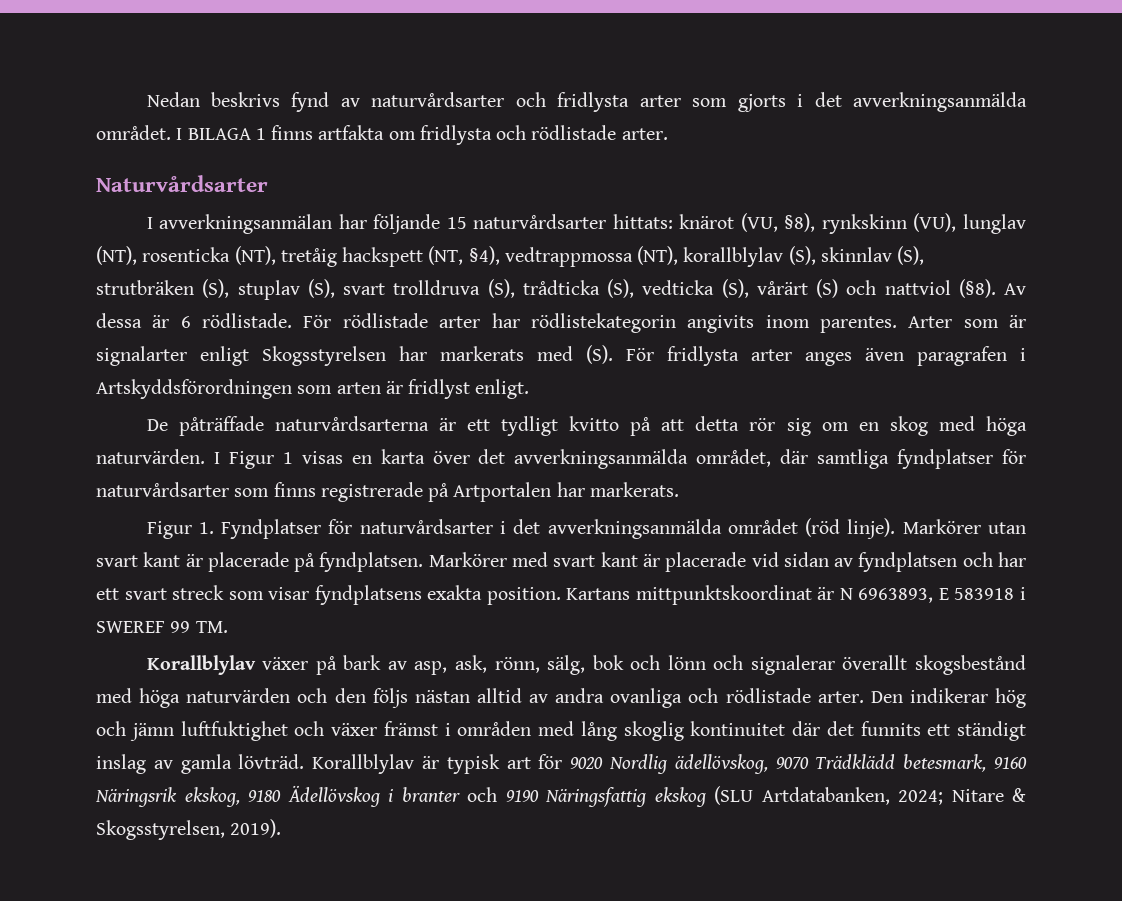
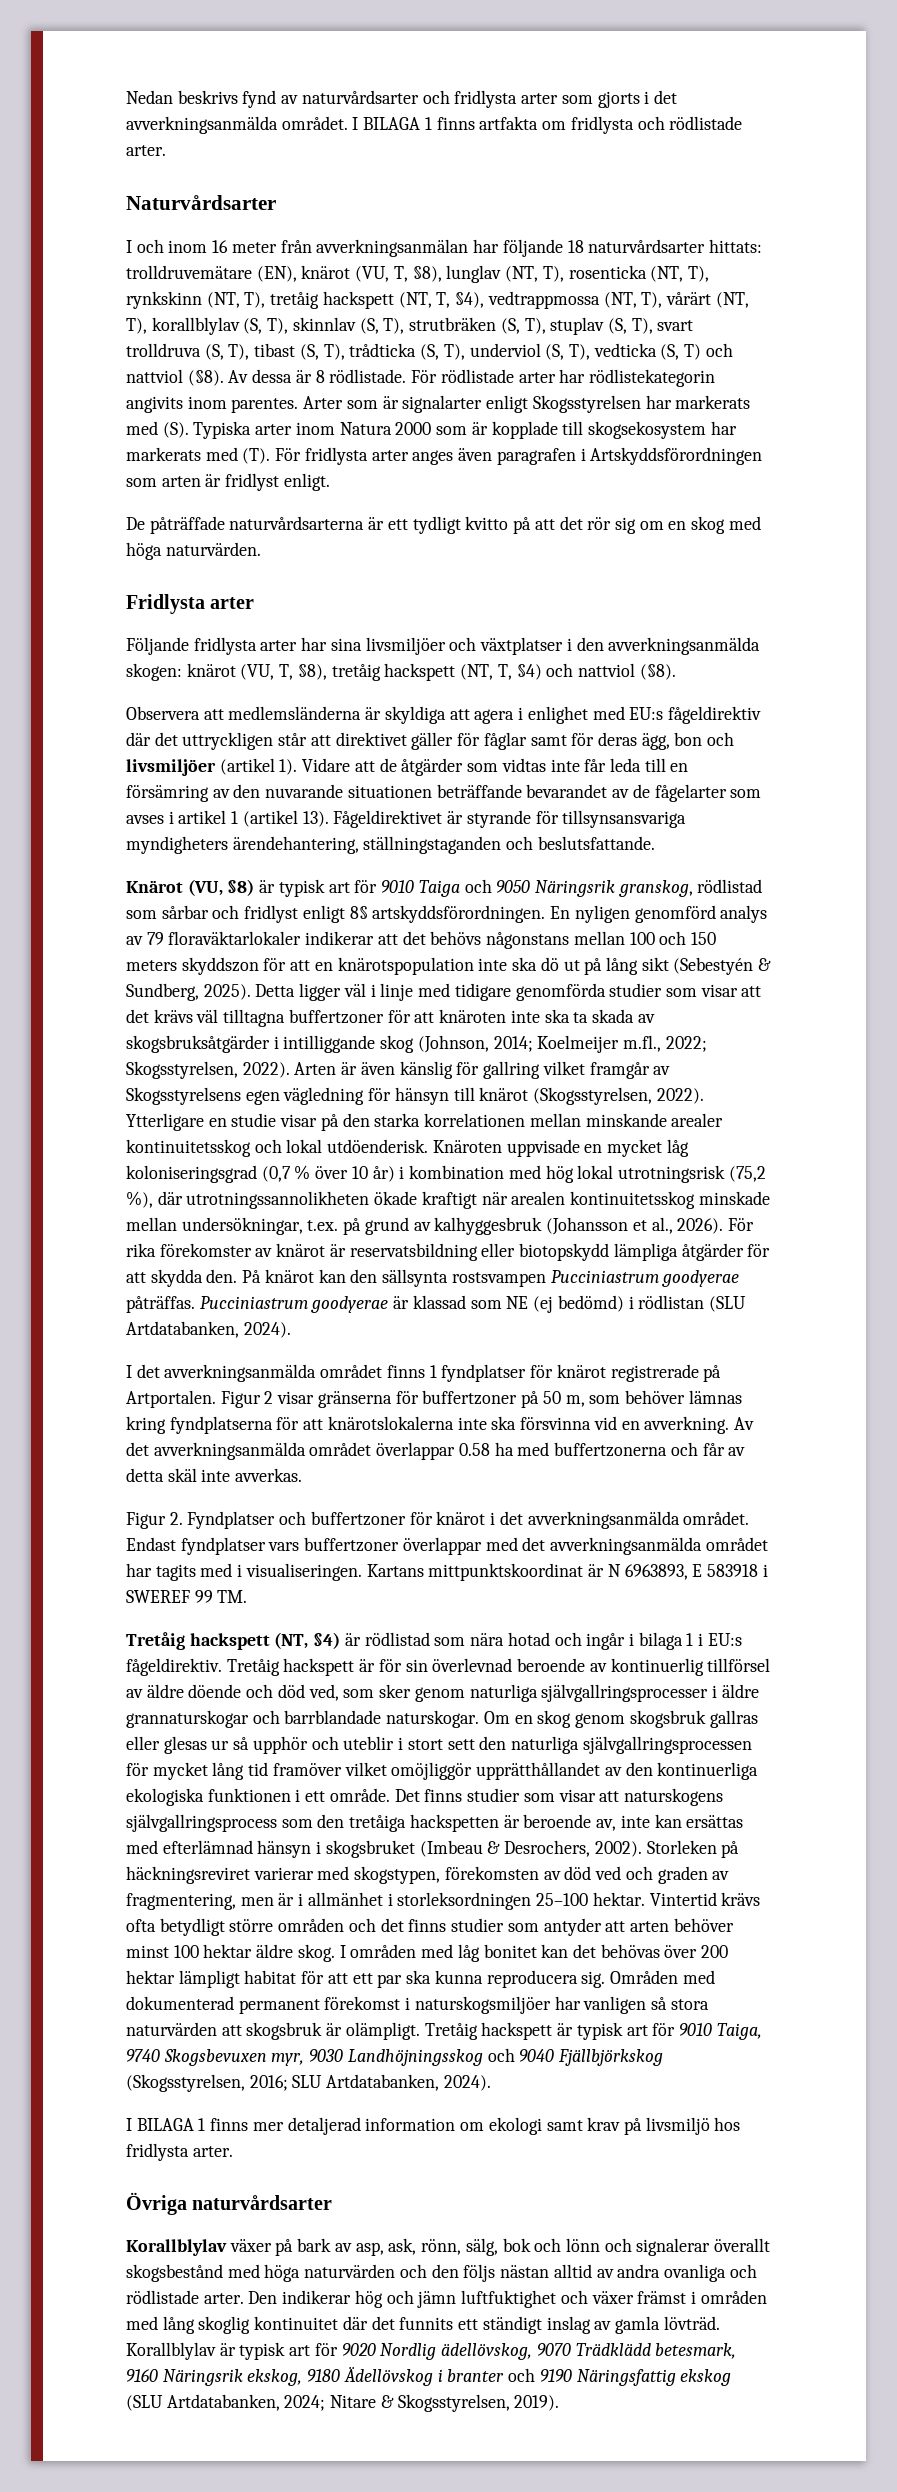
- I avverkningsanmälan har följande 15 naturvårdsarter hittats: knärot (VU, §8), rynkskinn (VU), lunglav (NT), rosenticka (NT), tretåig hackspett (NT, §4), vedtrappmossa (NT), korallblylav (S), skinnlav (S), strutbräken (S), stuplav (S), svart trolldruva (S), trådticka (S), vedticka (S), vårärt (S) och nattviol (§8).
+ I och inom 16 meter från avverkningsanmälan har följande 18 naturvårdsarter hittats: trolldruvemätare (EN), knärot (VU, T, §8), lunglav (NT, T), rosenticka (NT, T), rynkskinn (NT, T), tretåig hackspett (NT, T, §4), vedtrappmossa (NT, T), vårärt (NT, T), korallblylav (S, T), skinnlav (S, T), strutbräken (S, T), stuplav (S, T), svart trolldruva (S, T), tibast (S, T), trådticka (S, T), underviol (S, T), vedticka (S, T) och nattviol (§8).
- Av dessa är 6 rödlistade.
+ Av dessa är 8 rödlistade.
- Arter som är signalarter enligt Skogsstyrelsen har markerats med (S). För fridlysta arter anges även paragrafen i Artskyddsförordningen som arten är fridlyst enligt.
+ Arter som är signalarter enligt Skogsstyrelsen har markerats med (S). Typiska arter inom Natura 2000 som är kopplade till skogsekosystem har markerats med (T). För fridlysta arter anges även paragrafen i Artskyddsförordningen som arten är fridlyst enligt.
- De påträffade naturvårdsarterna är ett tydligt kvitto på att detta rör sig om en skog med höga naturvärden. I Figur 1 visas en karta över det avverkningsanmälda området, där samtliga fyndplatser för naturvårdsarter som finns registrerade på Artportalen har markerats.
- Figur 1. Fyndplatser för naturvårdsarter i det avverkningsanmälda området (röd linje). Markörer utan svart kant är placerade på fyndplatsen. Markörer med svart kant är placerade vid sidan av fyndplatsen och har ett svart streck som visar fyndplatsens exakta position.
+ De påträffade naturvårdsarterna är ett tydligt kvitto på att det rör sig om en skog med höga naturvärden.
+ Fridlysta arter
+ Följande fridlysta arter har sina livsmiljöer och växtplatser i den avverkningsanmälda skogen: knärot (VU, T, §8), tretåig hackspett (NT, T, §4) och nattviol (§8).
+ Observera att medlemsländerna är skyldiga att agera i enlighet med EU:s fågeldirektiv där det uttryckligen står att direktivet gäller för fåglar samt för deras ägg, bon och livsmiljöer (artikel 1). Vidare att de åtgärder som vidtas inte får leda till en försämring av den nuvarande situationen beträffande bevarandet av de fågelarter som avses i artikel 1 (artikel 13). Fågeldirektivet är styrande för tillsynsansvariga myndigheters ärendehantering, ställningstaganden och beslutsfattande.
+ Knärot (VU, §8) är typisk art för 9010 Taiga och 9050 Näringsrik granskog, rödlistad som sårbar och fridlyst enligt 8§ artskyddsförordningen. En nyligen genomförd analys av 79 floraväktarlokaler indikerar att det behövs någonstans mellan 100 och 150 meters skyddszon för att en knärotspopulation inte ska dö ut på lång sikt (Sebestyén & Sundberg, 2025). Detta ligger väl i linje med tidigare genomförda studier som visar att det krävs väl tilltagna buffertzoner för att knäroten inte ska ta skada av skogsbruksåtgärder i intilliggande skog (Johnson, 2014; Koelmeijer m.fl., 2022; Skogsstyrelsen, 2022). Arten är även känslig för gallring vilket framgår av Skogsstyrelsens egen vägledning för hänsyn till knärot (Skogsstyrelsen, 2022). Ytterligare en studie visar på den starka korrelationen mellan minskande arealer kontinuitetsskog och lokal utdöenderisk. Knäroten uppvisade en mycket låg koloniseringsgrad (0,7 % över 10 år) i kombination med hög lokal utrotningsrisk (75,2 %), där utrotningssannolikheten ökade kraftigt när arealen kontinuitetsskog minskade mellan undersökningar, t.ex. på grund av kalhyggesbruk (Johansson et al., 2026). För rika förekomster av knärot är reservatsbildning eller biotopskydd lämpliga åtgärder för att skydda den. På knärot kan den sällsynta rostsvampen Pucciniastrum goodyerae påträffas. Pucciniastrum goodyerae är klassad som NE (ej bedömd) i rödlistan (SLU Artdatabanken, 2024).
+ I det avverkningsanmälda området finns 1 fyndplatser för knärot registrerade på Artportalen. Figur 2 visar gränserna för buffertzoner på 50 m, som behöver lämnas kring fyndplatserna för att knärotslokalerna inte ska försvinna vid en avverkning. Av det avverkningsanmälda området överlappar 0.58 ha med buffertzonerna och får av detta skäl inte avverkas.
+ Figur 2. Fyndplatser och buffertzoner för knärot i det avverkningsanmälda området. Endast fyndplatser vars buffertzoner överlappar med det avverkningsanmälda området har tagits med i visualiseringen.
+ Tretåig hackspett (NT, §4) är rödlistad som nära hotad och ingår i bilaga 1 i EU:s fågeldirektiv. Tretåig hackspett är för sin överlevnad beroende av kontinuerlig tillförsel av äldre döende och död ved, som sker genom naturliga självgallringsprocesser i äldre grannaturskogar och barrblandade naturskogar. Om en skog genom skogsbruk gallras eller glesas ur så upphör och uteblir i stort sett den naturliga självgallringsprocessen för mycket lång tid framöver vilket omöjliggör upprätthållandet av den kontinuerliga ekologiska funktionen i ett område. Det finns studier som visar att naturskogens självgallringsprocess som den tretåiga hackspetten är beroende av, inte kan ersättas med efterlämnad hänsyn i skogsbruket (Imbeau & Desrochers, 2002). Storleken på häckningsreviret varierar med skogstypen, förekomsten av död ved och graden av fragmentering, men är i allmänhet i storleksordningen 25–100 hektar. Vintertid krävs ofta betydligt större områden och det finns studier som antyder att arten behöver minst 100 hektar äldre skog. I områden med låg bonitet kan det behövas över 200 hektar lämpligt habitat för att ett par ska kunna reproducera sig. Områden med dokumenterad permanent förekomst i naturskogsmiljöer har vanligen så stora naturvärden att skogsbruk är olämpligt. Tretåig hackspett är typisk art för 9010 Taiga, 9740 Skogsbevuxen myr, 9030 Landhöjningsskog och 9040 Fjällbjörkskog (Skogsstyrelsen, 2016; SLU Artdatabanken, 2024).
+ I BILAGA 1 finns mer detaljerad information om ekologi samt krav på livsmiljö hos fridlysta arter.
+ Övriga naturvårdsarter

